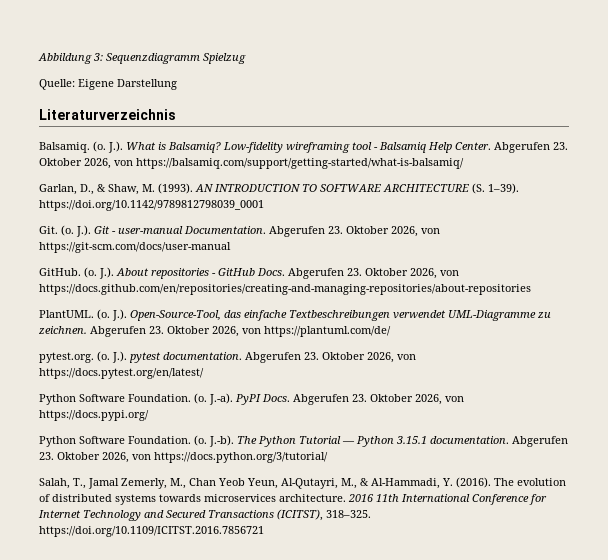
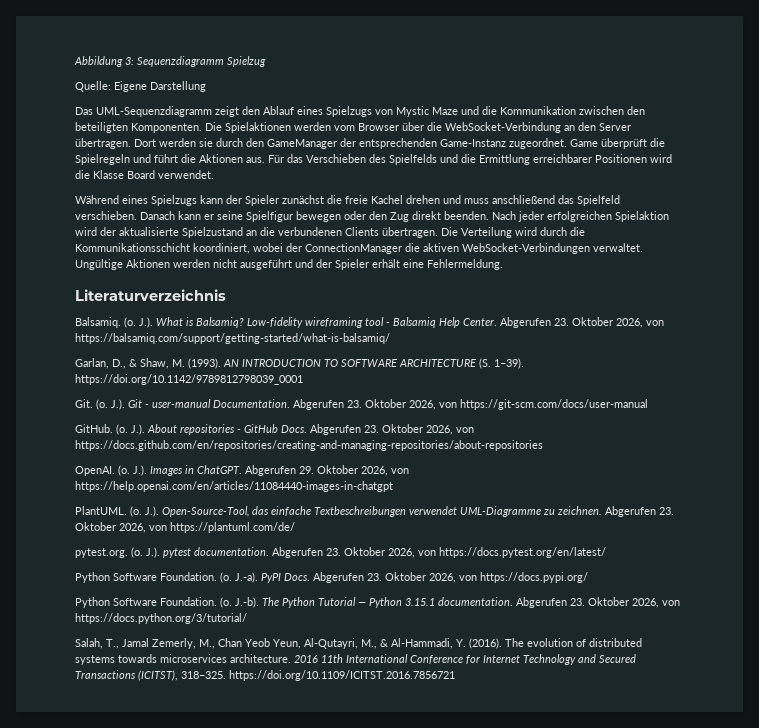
+ Das UML-Sequenzdiagramm zeigt den Ablauf eines Spielzugs von Mystic Maze und die Kommunikation zwischen den beteiligten Komponenten. Die Spielaktionen werden vom Browser über die WebSocket-Verbindung an den Server übertragen. Dort werden sie durch den GameManager der entsprechenden Game-Instanz zugeordnet. Game überprüft die Spielregeln und führt die Aktionen aus. Für das Verschieben des Spielfelds und die Ermittlung erreichbarer Positionen wird die Klasse Board verwendet.
+ Während eines Spielzugs kann der Spieler zunächst die freie Kachel drehen und muss anschließend das Spielfeld verschieben. Danach kann er seine Spielfigur bewegen oder den Zug direkt beenden. Nach jeder erfolgreichen Spielaktion wird der aktualisierte Spielzustand an die verbundenen Clients übertragen. Die Verteilung wird durch die Kommunikationsschicht koordiniert, wobei der ConnectionManager die aktiven WebSocket-Verbindungen verwaltet. Ungültige Aktionen werden nicht ausgeführt und der Spieler erhält eine Fehlermeldung.
+ OpenAI. (o. J.). Images in ChatGPT. Abgerufen 29. Oktober 2026, von https://help.openai.com/en/articles/11084440-images-in-chatgpt

